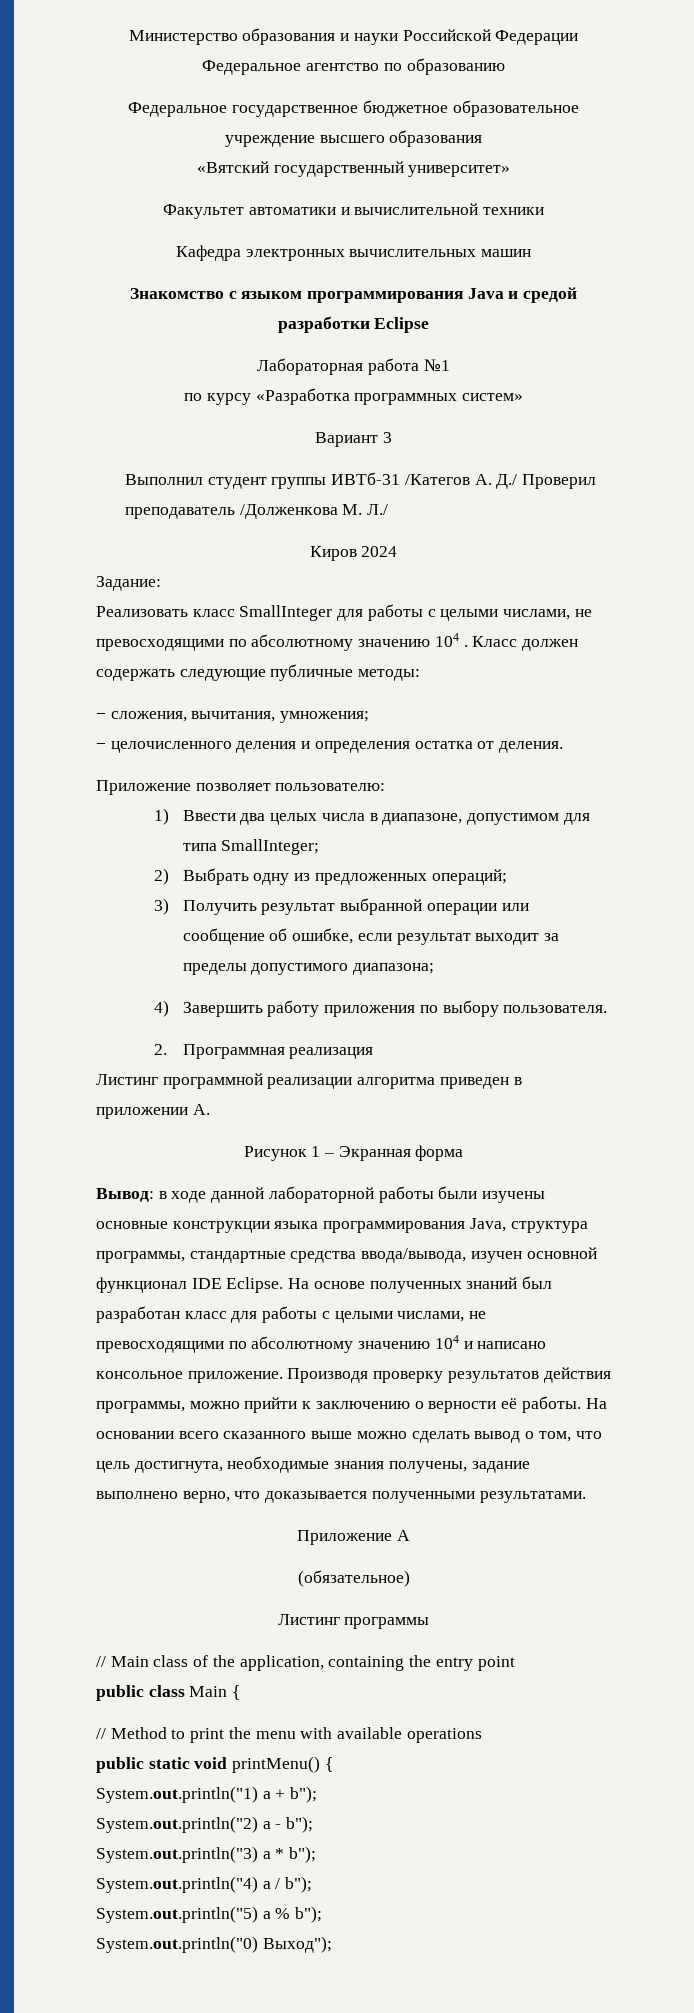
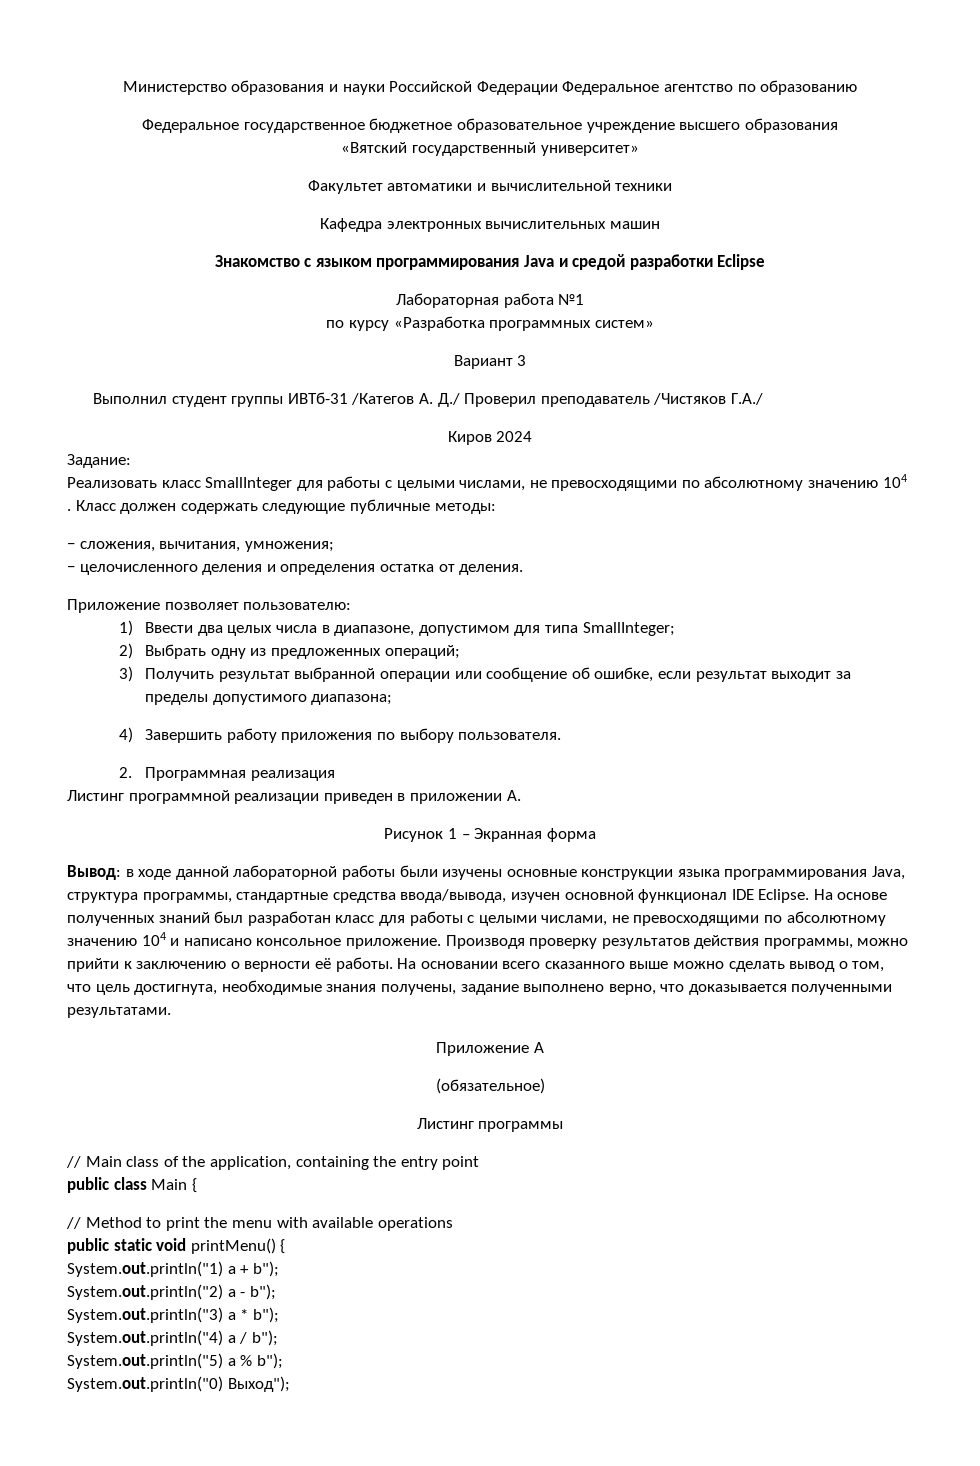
- Выполнил студент группы ИВТб-31 /Категов А. Д./ Проверил преподаватель /Долженкова М. Л./
+ Выполнил студент группы ИВТб-31 /Категов А. Д./ Проверил преподаватель /Чистяков Г.А./
- Листинг программной реализации алгоритма приведен в приложении А.
+ Листинг программной реализации приведен в приложении А.

